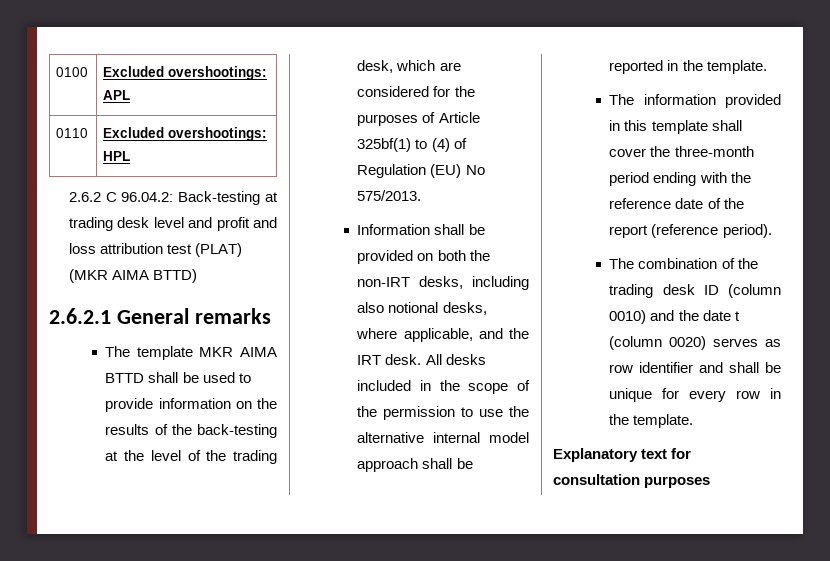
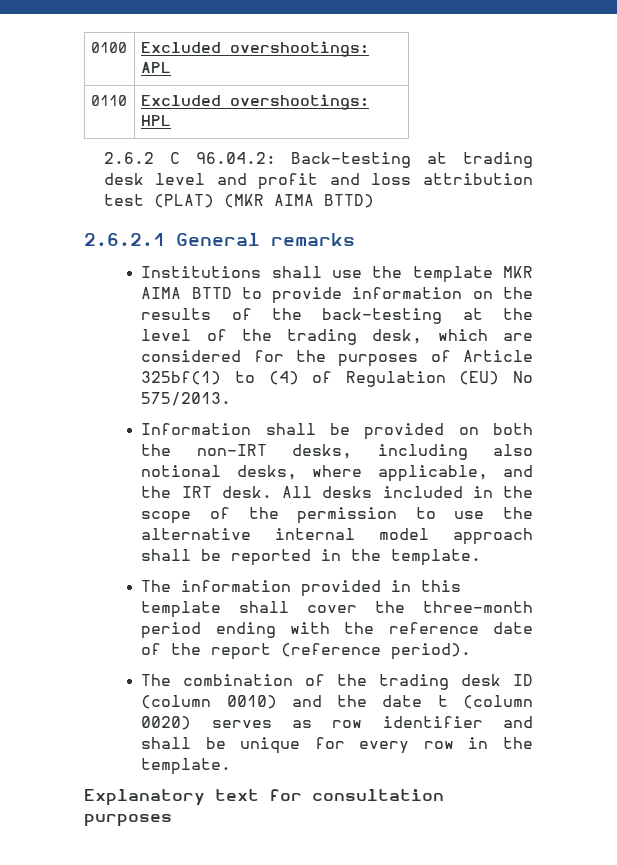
- The template MKR AIMA BTTD shall be used to provide information on the results of the back-testing at the level of the trading desk, which are considered for the purposes of Article 325bf(1) to (4) of Regulation (EU) No 575/2013.
+ Institutions shall use the template MKR AIMA BTTD to provide information on the results of the back-testing at the level of the trading desk, which are considered for the purposes of Article 325bf(1) to (4) of Regulation (EU) No 575/2013.

